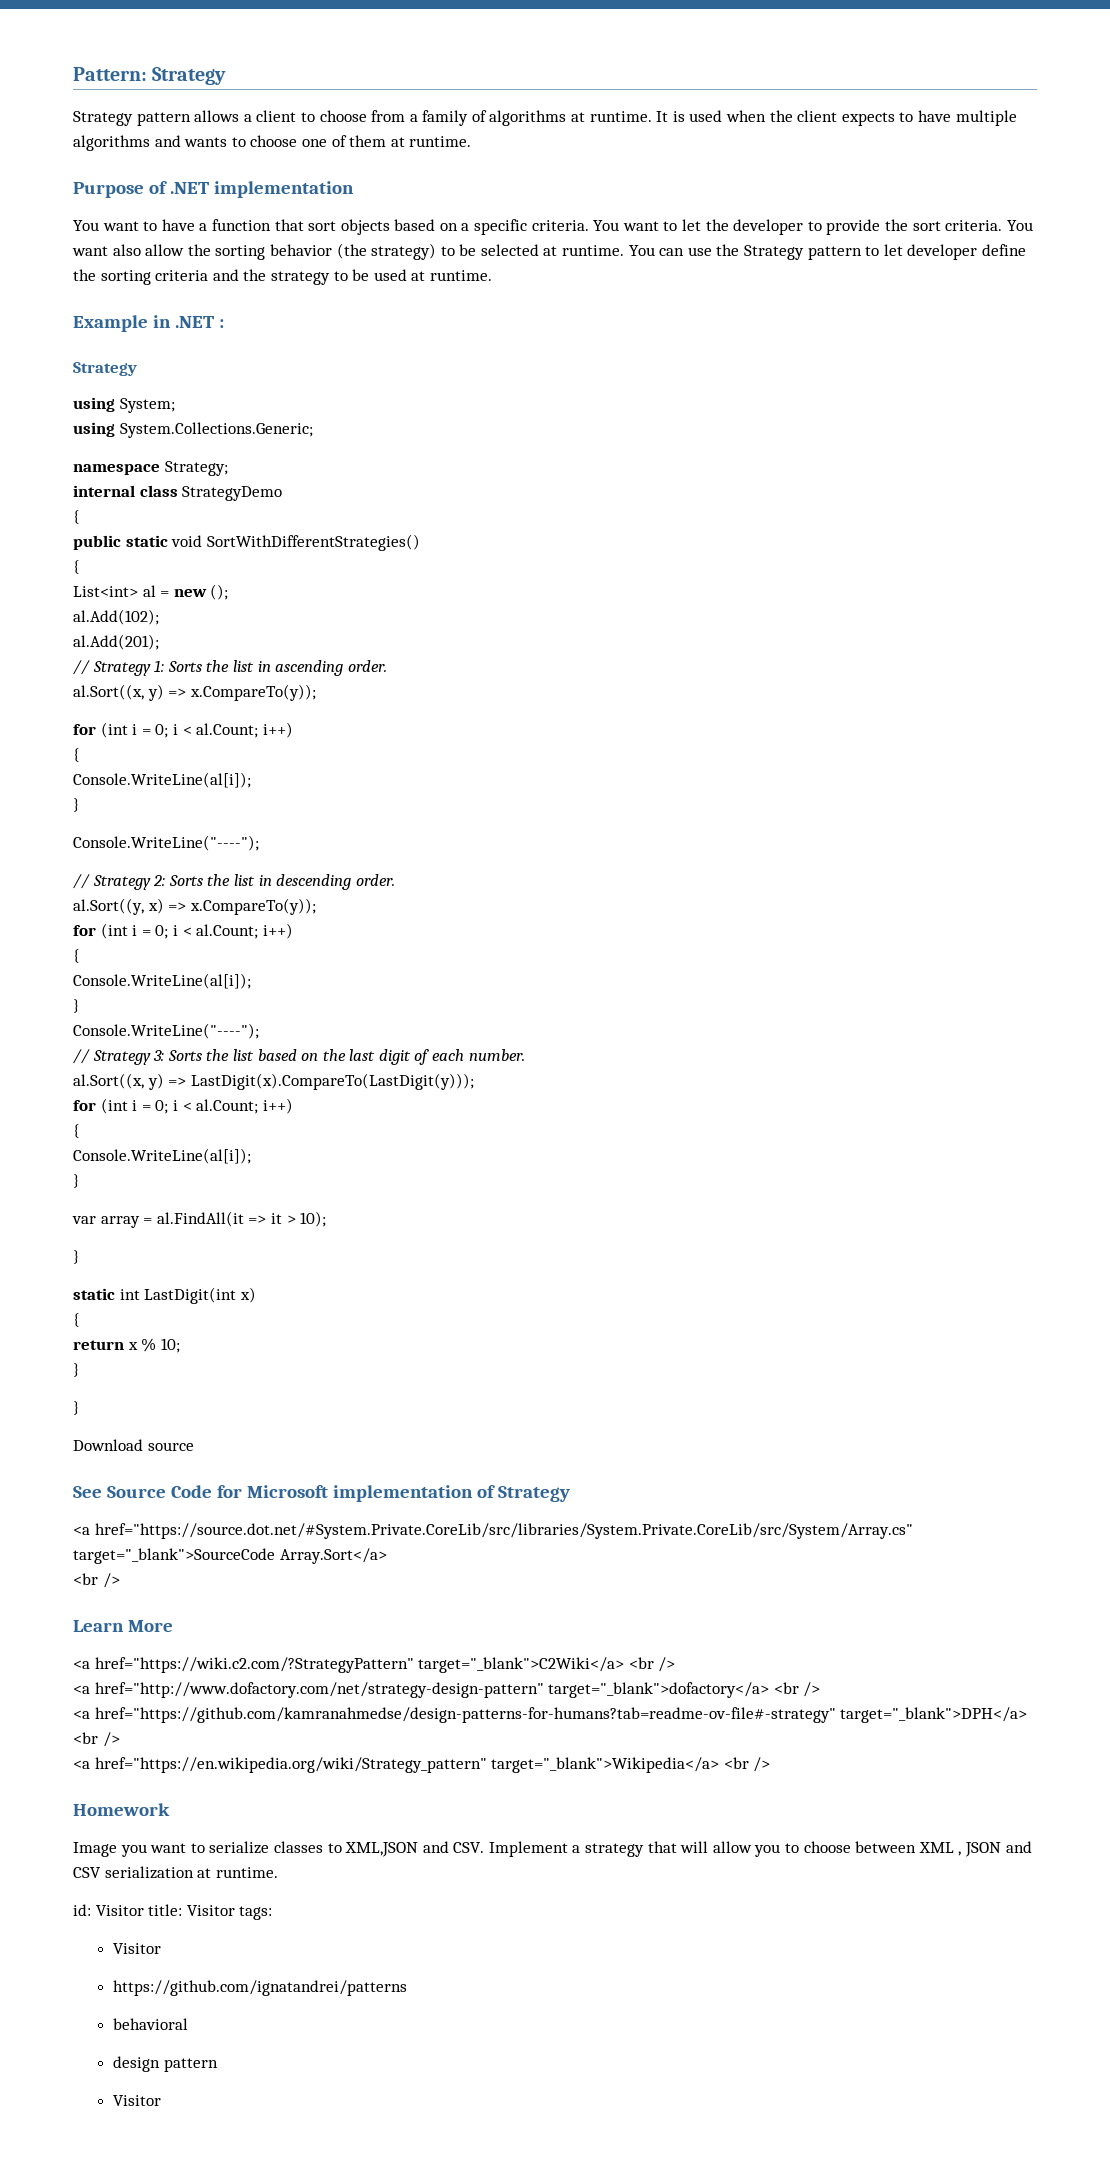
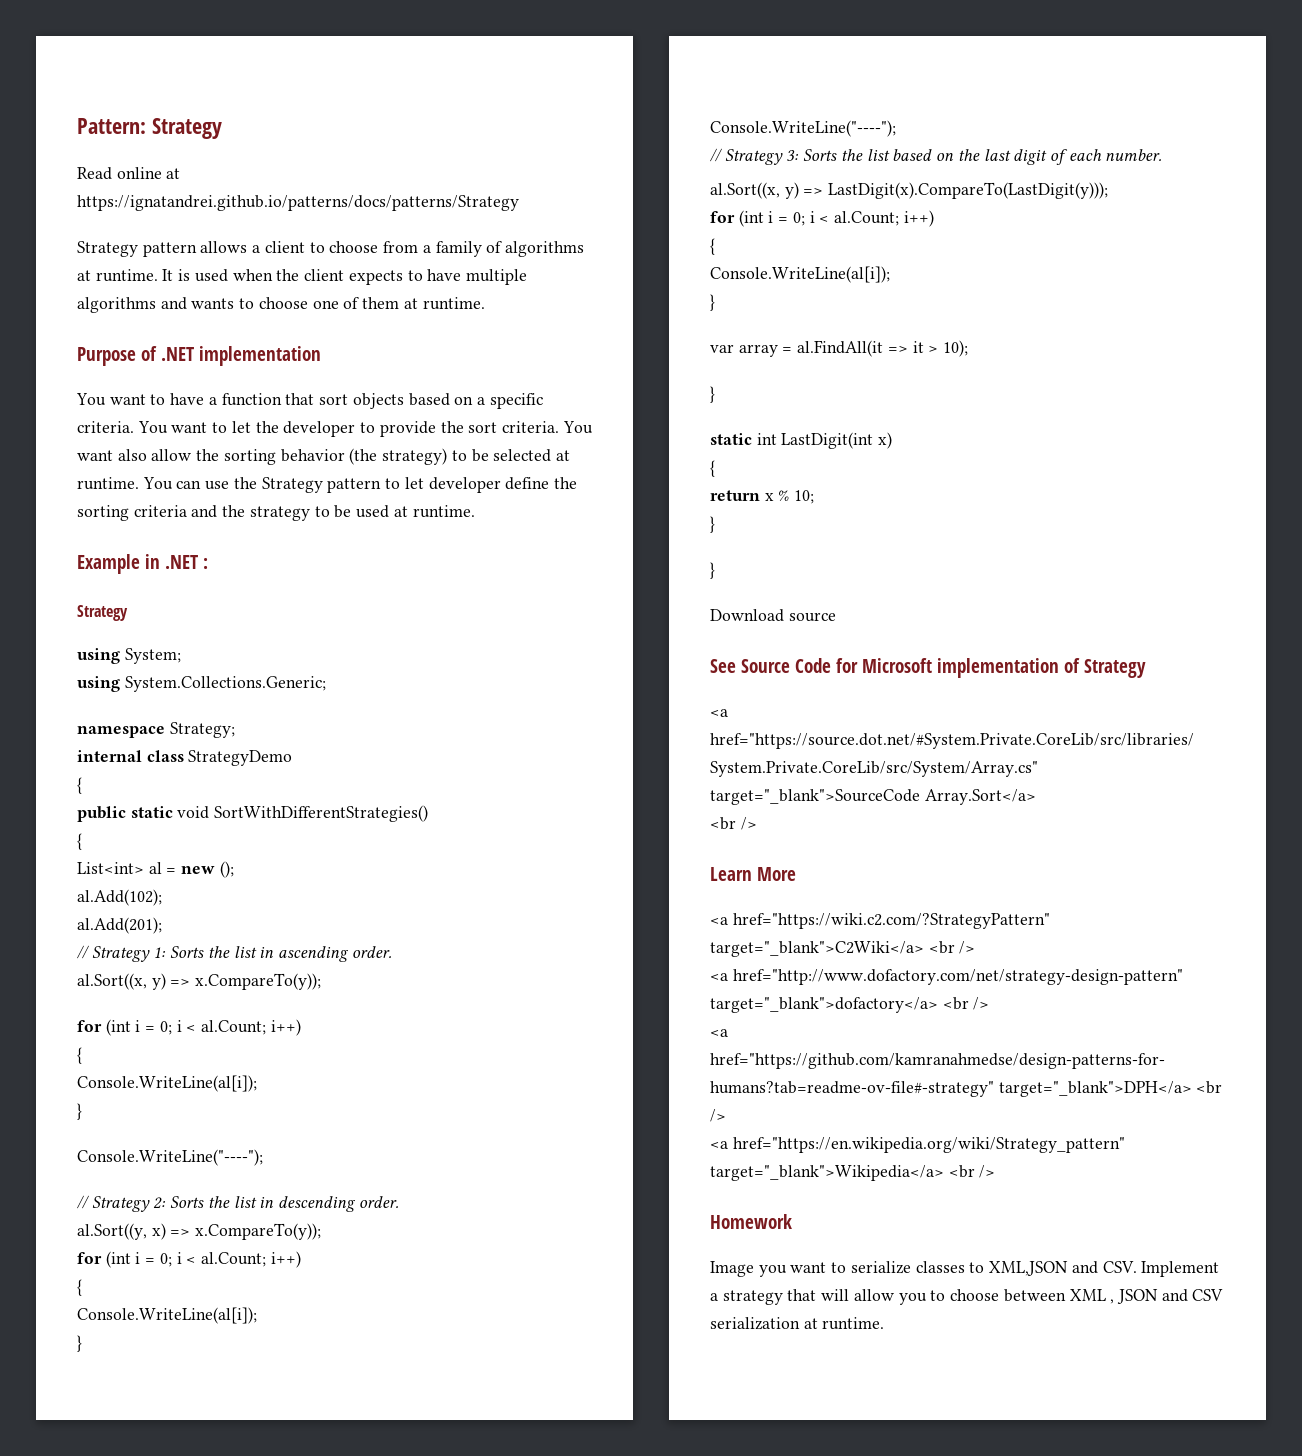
+ Read online at https://ignatandrei.github.io/patterns/docs/patterns/Strategy
- id: Visitor title: Visitor tags:
- Visitor
- https://github.com/ignatandrei/patterns
- behavioral
- design pattern
- Visitor

